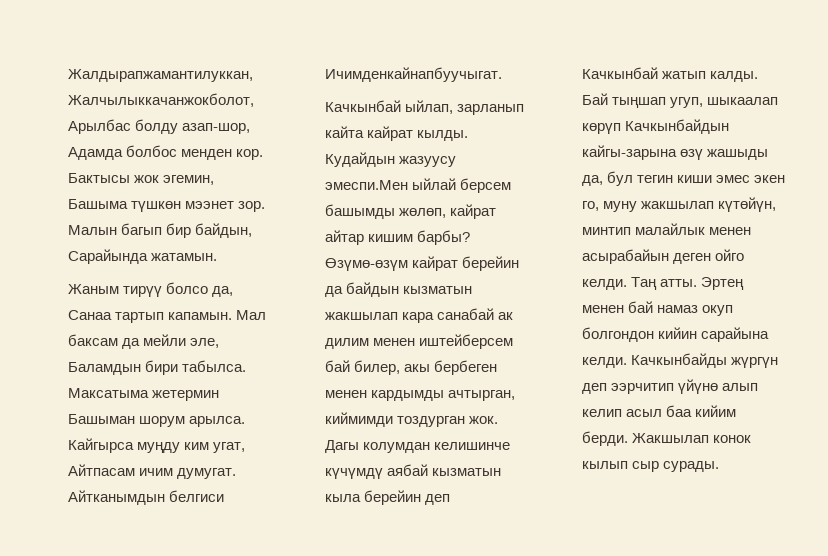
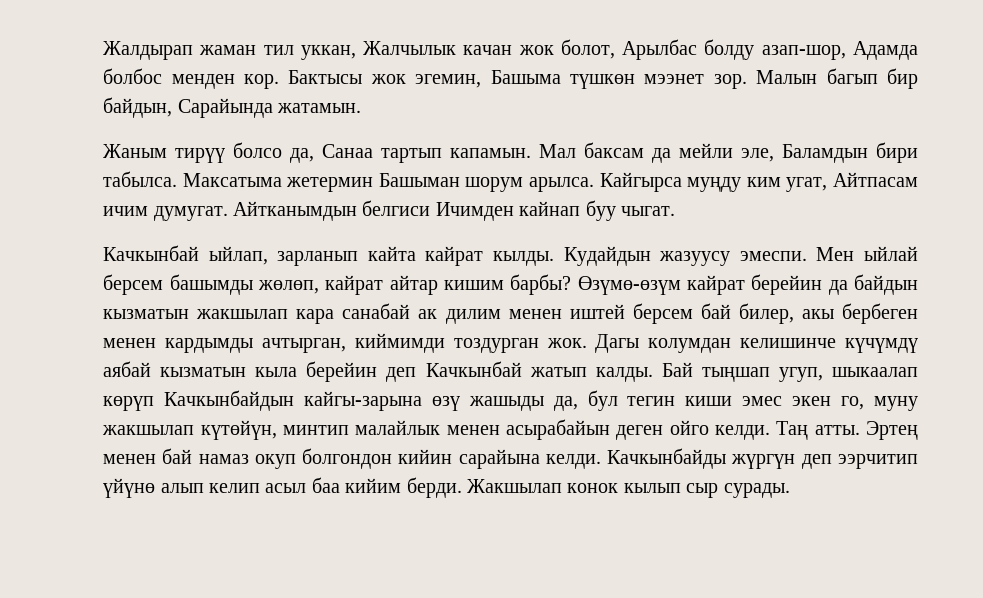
- Жалдырапжамантилуккан, Жалчылыккачанжокболот, Арылбас болду азап-шор, Адамда болбос менден кор.
+ Жалдырап жаман тил уккан, Жалчылык качан жок болот, Арылбас болду азап-шор, Адамда болбос менден кор.
- Айтканымдын белгиси Ичимденкайнапбуучыгат.
+ Айтканымдын белгиси Ичимден кайнап буу чыгат.
- Кудайдын жазуусу эмеспи.Мен ыйлай берсем башымды жөлөп, кайрат айтар кишим барбы?
+ Кудайдын жазуусу эмеспи. Мен ыйлай берсем башымды жөлөп, кайрат айтар кишим барбы?
- Өзүмө-өзүм кайрат берейин да байдын кызматын жакшылап кара санабай ак дилим менен иштейберсем бай билер, акы бербеген менен кардымды ачтырган, киймимди тоздурган жок.
+ Өзүмө-өзүм кайрат берейин да байдын кызматын жакшылап кара санабай ак дилим менен иштей берсем бай билер, акы бербеген менен кардымды ачтырган, киймимди тоздурган жок.

